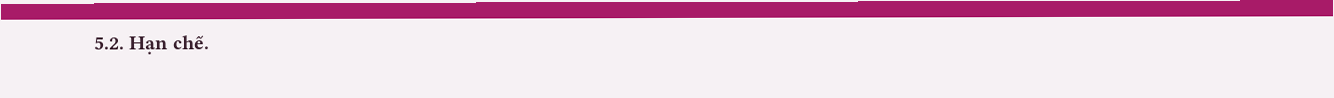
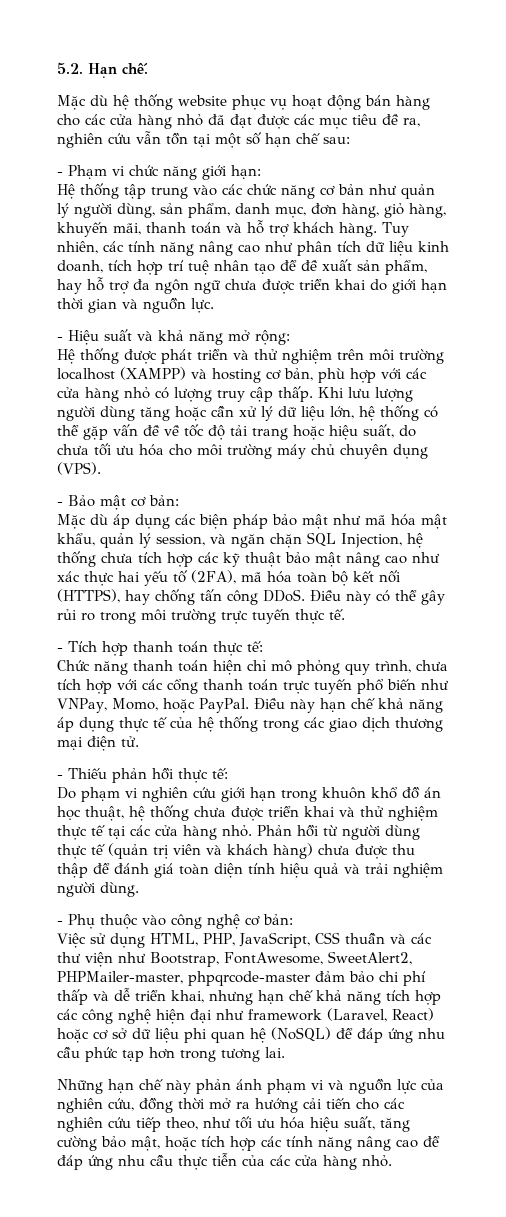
+ Mặc dù hệ thống website phục vụ hoạt động bán hàng cho các cửa hàng nhỏ đã đạt được các mục tiêu đề ra, nghiên cứu vẫn tồn tại một số hạn chế sau:
+ - Phạm vi chức năng giới hạn:
+ Hệ thống tập trung vào các chức năng cơ bản như quản lý người dùng, sản phẩm, danh mục, đơn hàng, giỏ hàng, khuyến mãi, thanh toán và hỗ trợ khách hàng. Tuy nhiên, các tính năng nâng cao như phân tích dữ liệu kinh doanh, tích hợp trí tuệ nhân tạo để đề xuất sản phẩm, hay hỗ trợ đa ngôn ngữ chưa được triển khai do giới hạn thời gian và nguồn lực.
+ - Hiệu suất và khả năng mở rộng:
+ Hệ thống được phát triển và thử nghiệm trên môi trường localhost (XAMPP) và hosting cơ bản, phù hợp với các cửa hàng nhỏ có lượng truy cập thấp. Khi lưu lượng người dùng tăng hoặc cần xử lý dữ liệu lớn, hệ thống có thể gặp vấn đề về tốc độ tải trang hoặc hiệu suất, do chưa tối ưu hóa cho môi trường máy chủ chuyên dụng (VPS).
+ - Bảo mật cơ bản:
+ Mặc dù áp dụng các biện pháp bảo mật như mã hóa mật khẩu, quản lý session, và ngăn chặn SQL Injection, hệ thống chưa tích hợp các kỹ thuật bảo mật nâng cao như xác thực hai yếu tố (2FA), mã hóa toàn bộ kết nối (HTTPS), hay chống tấn công DDoS. Điều này có thể gây rủi ro trong môi trường trực tuyến thực tế.
+ - Tích hợp thanh toán thực tế:
+ Chức năng thanh toán hiện chỉ mô phỏng quy trình, chưa tích hợp với các cổng thanh toán trực tuyến phổ biến như VNPay, Momo, hoặc PayPal. Điều này hạn chế khả năng áp dụng thực tế của hệ thống trong các giao dịch thương mại điện tử.
+ - Thiếu phản hồi thực tế:
+ Do phạm vi nghiên cứu giới hạn trong khuôn khổ đồ án học thuật, hệ thống chưa được triển khai và thử nghiệm thực tế tại các cửa hàng nhỏ. Phản hồi từ người dùng thực tế (quản trị viên và khách hàng) chưa được thu thập để đánh giá toàn diện tính hiệu quả và trải nghiệm người dùng.
+ - Phụ thuộc vào công nghệ cơ bản:
+ Việc sử dụng HTML, PHP, JavaScript, CSS thuần và các thư viện như Bootstrap, FontAwesome, SweetAlert2, PHPMailer-master, phpqrcode-master đảm bảo chi phí thấp và dễ triển khai, nhưng hạn chế khả năng tích hợp các công nghệ hiện đại như framework (Laravel, React) hoặc cơ sở dữ liệu phi quan hệ (NoSQL) để đáp ứng nhu cầu phức tạp hơn trong tương lai.
+ Những hạn chế này phản ánh phạm vi và nguồn lực của nghiên cứu, đồng thời mở ra hướng cải tiến cho các nghiên cứu tiếp theo, như tối ưu hóa hiệu suất, tăng cường bảo mật, hoặc tích hợp các tính năng nâng cao để đáp ứng nhu cầu thực tiễn của các cửa hàng nhỏ.

